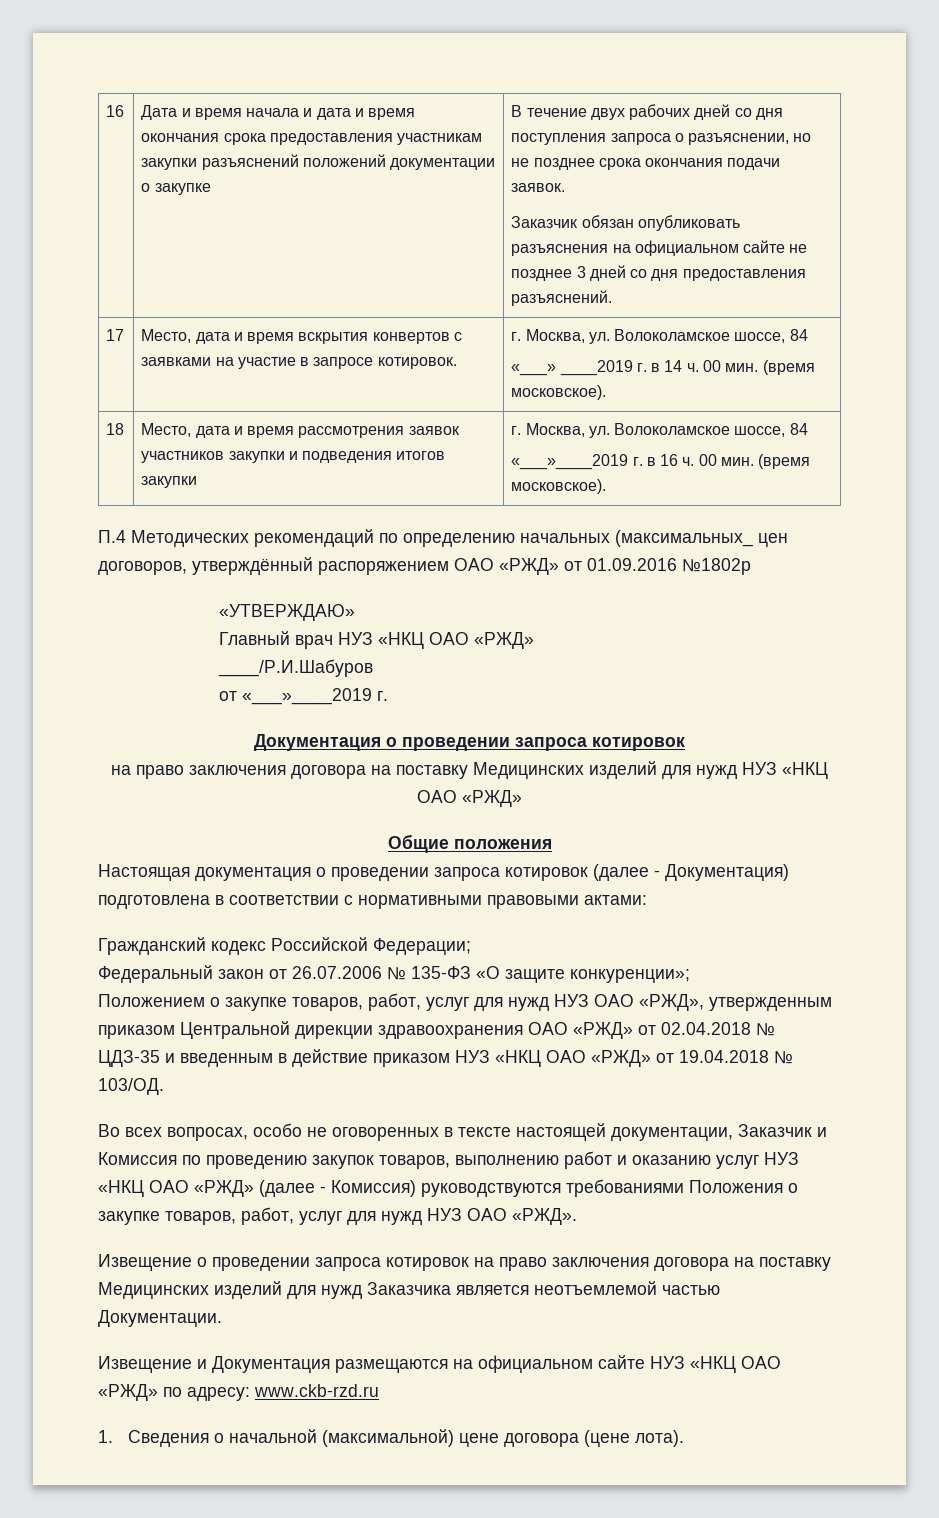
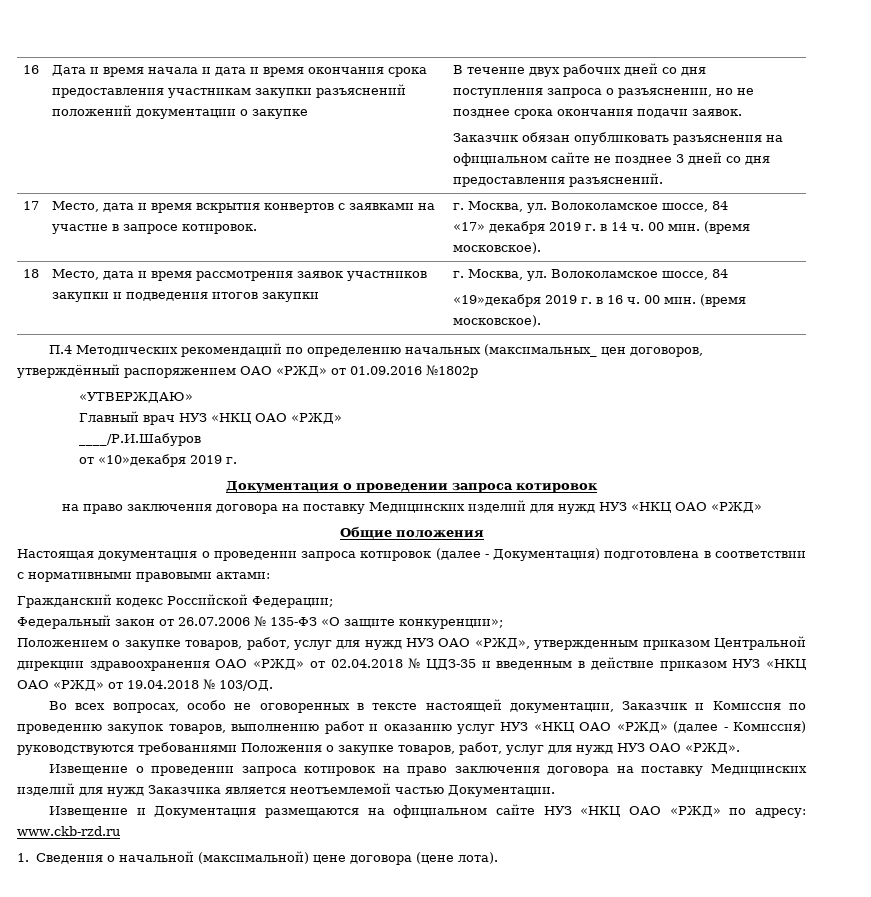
  17 | Место, дата и время вскрытия конвертов с заявками на участие в запросе котировок. | г. Москва, ул. Волоколамское шоссе, 84
- «___» ____2019 г. в 14 ч. 00 мин. (время московское).
+ «17» декабря 2019 г. в 14 ч. 00 мин. (время московское).
  18 | Место, дата и время рассмотрения заявок участников закупки и подведения итогов закупки | г. Москва, ул. Волоколамское шоссе, 84
- «___»____2019 г. в 16 ч. 00 мин. (время московское).
+ «19»декабря 2019 г. в 16 ч. 00 мин. (время московское).
- от «___»____2019 г.
+ от «10»декабря 2019 г.

